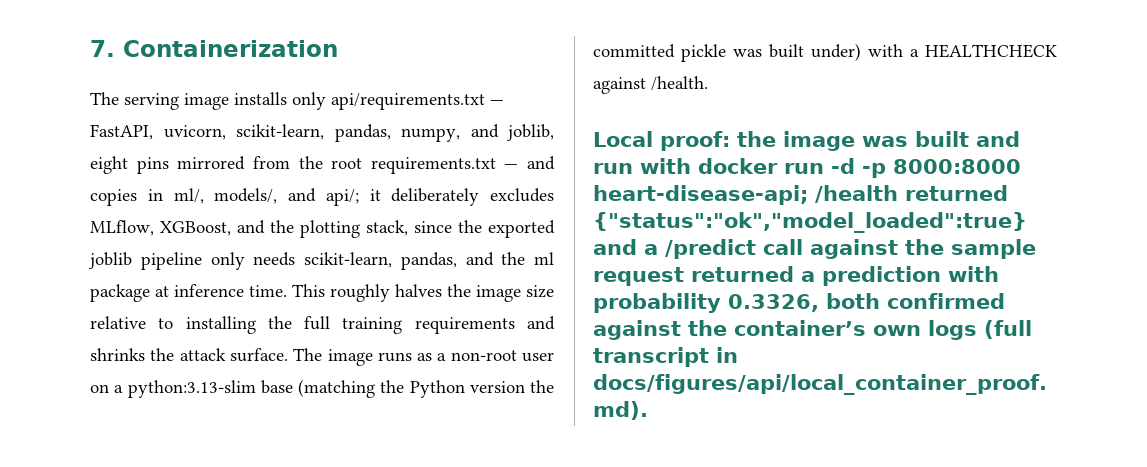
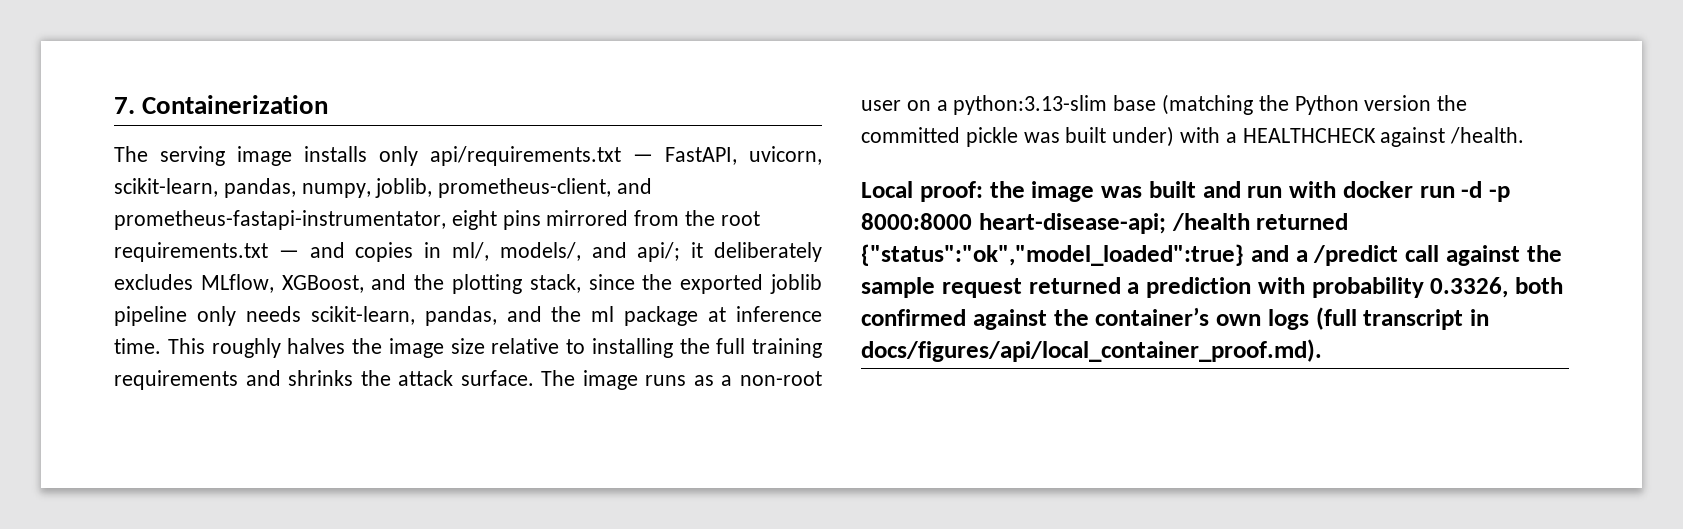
- The serving image installs only api/requirements.txt — FastAPI, uvicorn, scikit-learn, pandas, numpy, and joblib, eight pins mirrored from the root requirements.txt — and copies in ml/, models/, and api/; it deliberately excludes MLflow, XGBoost, and the plotting stack, since the exported joblib pipeline only needs scikit-learn, pandas, and the ml package at inference time.
+ The serving image installs only api/requirements.txt — FastAPI, uvicorn, scikit-learn, pandas, numpy, joblib, prometheus-client, and prometheus-fastapi-instrumentator, eight pins mirrored from the root requirements.txt — and copies in ml/, models/, and api/; it deliberately excludes MLflow, XGBoost, and the plotting stack, since the exported joblib pipeline only needs scikit-learn, pandas, and the ml package at inference time.

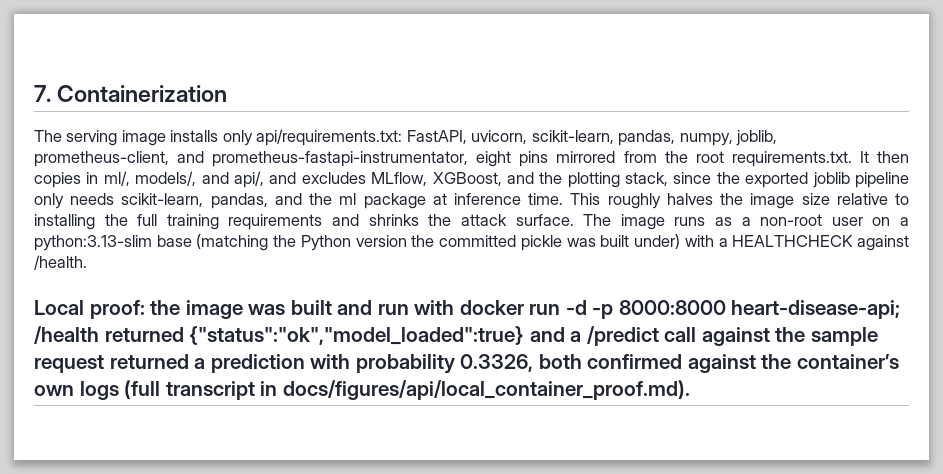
- The serving image installs only api/requirements.txt — FastAPI, uvicorn, scikit-learn, pandas, numpy, joblib, prometheus-client, and prometheus-fastapi-instrumentator, eight pins mirrored from the root requirements.txt — and copies in ml/, models/, and api/; it deliberately excludes MLflow, XGBoost, and the plotting stack, since the exported joblib pipeline only needs scikit-learn, pandas, and the ml package at inference time.
+ The serving image installs only api/requirements.txt: FastAPI, uvicorn, scikit-learn, pandas, numpy, joblib, prometheus-client, and prometheus-fastapi-instrumentator, eight pins mirrored from the root requirements.txt. It then copies in ml/, models/, and api/, and excludes MLflow, XGBoost, and the plotting stack, since the exported joblib pipeline only needs scikit-learn, pandas, and the ml package at inference time.

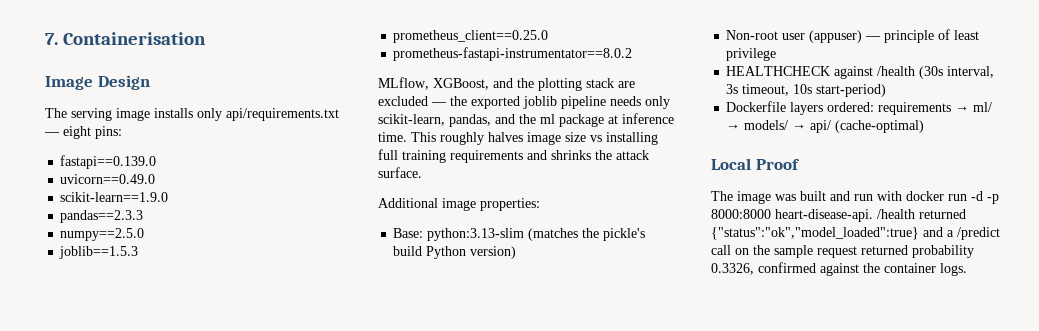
- 7. Containerization
+ 7. Containerisation
+ Image Design
- The serving image installs only api/requirements.txt: FastAPI, uvicorn, scikit-learn, pandas, numpy, joblib, prometheus-client, and prometheus-fastapi-instrumentator, eight pins mirrored from the root requirements.txt. It then copies in ml/, models/, and api/, and excludes MLflow, XGBoost, and the plotting stack, since the exported joblib pipeline only needs scikit-learn, pandas, and the ml package at inference time.
+ The serving image installs only api/requirements.txt — eight pins:
+ fastapi==0.139.0
+ uvicorn==0.49.0
+ scikit-learn==1.9.0
+ pandas==2.3.3
+ numpy==2.5.0
+ joblib==1.5.3
+ prometheus_client==0.25.0
+ prometheus-fastapi-instrumentator==8.0.2
+ MLflow, XGBoost, and the plotting stack are excluded — the exported joblib pipeline needs only scikit-learn, pandas, and the ml package at inference time.
- This roughly halves the image size relative to installing the full training requirements and shrinks the attack surface. The image runs as a non-root user on a python:3.13-slim base (matching the Python version the committed pickle was built under) with a HEALTHCHECK against /health.
+ This roughly halves image size vs installing full training requirements and shrinks the attack surface.
+ Additional image properties:
+ Base: python:3.13-slim (matches the pickle's build Python version)
+ Non-root user (appuser) — principle of least privilege
+ HEALTHCHECK against /health (30s interval, 3s timeout, 10s start-period)
+ Dockerfile layers ordered: requirements → ml/ → models/ → api/ (cache-optimal)
- Local proof: the image was built and run with docker run -d -p 8000:8000 heart-disease-api; /health returned {"status":"ok","model_loaded":true} and a /predict call against the sample request returned a prediction with probability 0.3326, both confirmed against the container’s own logs (full transcript in docs/figures/api/local_container_proof.md).
+ Local Proof
+ The image was built and run with docker run -d -p 8000:8000 heart-disease-api. /health returned {"status":"ok","model_loaded":true} and a /predict call on the sample request returned probability 0.3326, confirmed against the container logs.

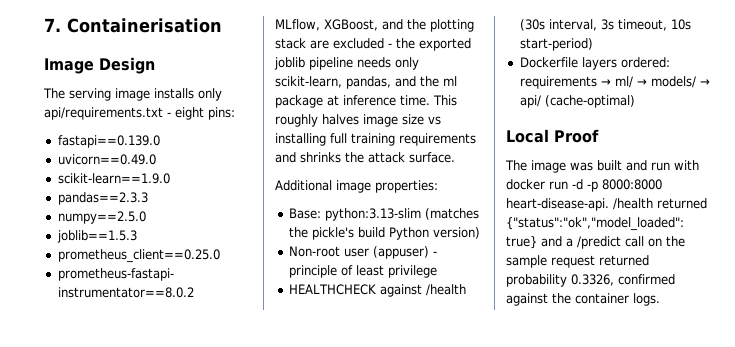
- The serving image installs only api/requirements.txt — eight pins:
+ The serving image installs only api/requirements.txt - eight pins:
- MLflow, XGBoost, and the plotting stack are excluded — the exported joblib pipeline needs only scikit-learn, pandas, and the ml package at inference time.
+ MLflow, XGBoost, and the plotting stack are excluded - the exported joblib pipeline needs only scikit-learn, pandas, and the ml package at inference time.
- Non-root user (appuser) — principle of least privilege
+ Non-root user (appuser) - principle of least privilege

